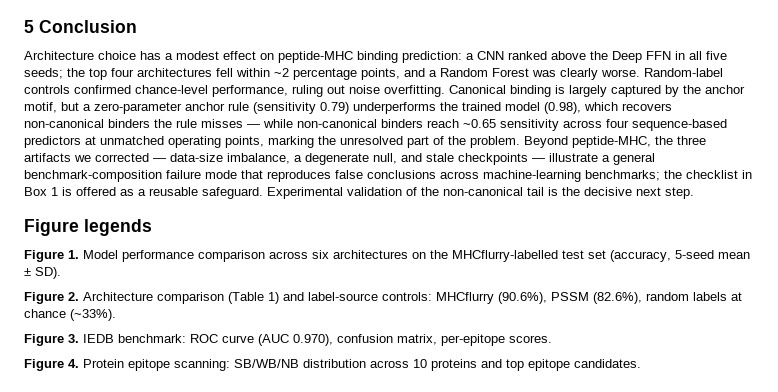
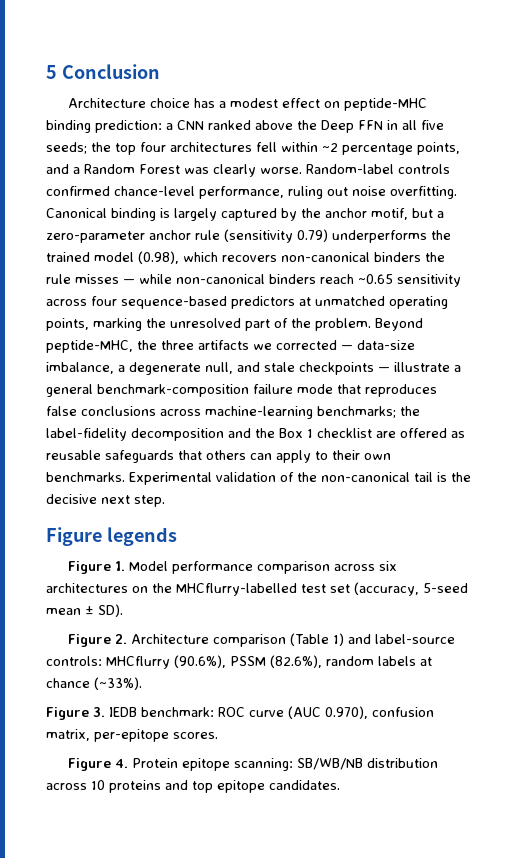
- Beyond peptide-MHC, the three artifacts we corrected — data-size imbalance, a degenerate null, and stale checkpoints — illustrate a general benchmark-composition failure mode that reproduces false conclusions across machine-learning benchmarks; the checklist in Box 1 is offered as a reusable safeguard.
+ Beyond peptide-MHC, the three artifacts we corrected — data-size imbalance, a degenerate null, and stale checkpoints — illustrate a general benchmark-composition failure mode that reproduces false conclusions across machine-learning benchmarks; the label-fidelity decomposition and the Box 1 checklist are offered as reusable safeguards that others can apply to their own benchmarks.

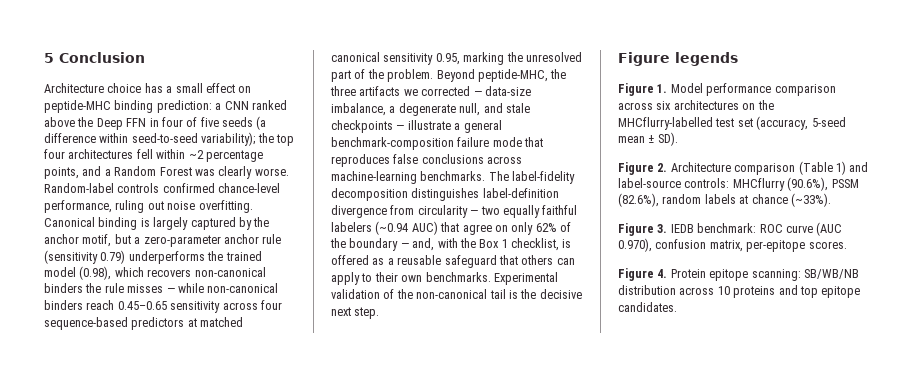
- Architecture choice has a modest effect on peptide-MHC binding prediction: a CNN ranked above the Deep FFN in all five seeds; the top four architectures fell within ~2 percentage points, and a Random Forest was clearly worse.
+ Architecture choice has a small effect on peptide-MHC binding prediction: a CNN ranked above the Deep FFN in four of five seeds (a difference within seed-to-seed variability); the top four architectures fell within ~2 percentage points, and a Random Forest was clearly worse.
- Canonical binding is largely captured by the anchor motif, but a zero-parameter anchor rule (sensitivity 0.79) underperforms the trained model (0.98), which recovers non-canonical binders the rule misses — while non-canonical binders reach ~0.65 sensitivity across four sequence-based predictors at unmatched operating points, marking the unresolved part of the problem.
+ Canonical binding is largely captured by the anchor motif, but a zero-parameter anchor rule (sensitivity 0.79) underperforms the trained model (0.98), which recovers non-canonical binders the rule misses — while non-canonical binders reach 0.45–0.65 sensitivity across four sequence-based predictors at matched canonical sensitivity 0.95, marking the unresolved part of the problem.
- Beyond peptide-MHC, the three artifacts we corrected — data-size imbalance, a degenerate null, and stale checkpoints — illustrate a general benchmark-composition failure mode that reproduces false conclusions across machine-learning benchmarks; the label-fidelity decomposition and the Box 1 checklist are offered as reusable safeguards that others can apply to their own benchmarks.
+ Beyond peptide-MHC, the three artifacts we corrected — data-size imbalance, a degenerate null, and stale checkpoints — illustrate a general benchmark-composition failure mode that reproduces false conclusions across machine-learning benchmarks. The label-fidelity decomposition distinguishes label-definition divergence from circularity — two equally faithful labelers (~0.94 AUC) that agree on only 62% of the boundary — and, with the Box 1 checklist, is offered as a reusable safeguard that others can apply to their own benchmarks.

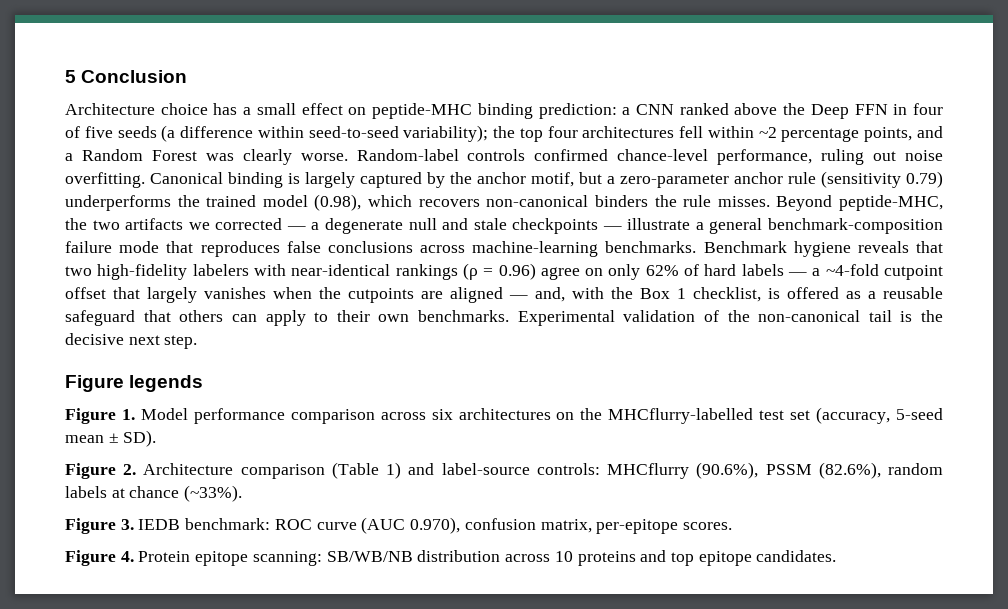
- Canonical binding is largely captured by the anchor motif, but a zero-parameter anchor rule (sensitivity 0.79) underperforms the trained model (0.98), which recovers non-canonical binders the rule misses — while non-canonical binders reach 0.45–0.65 sensitivity across four sequence-based predictors at matched canonical sensitivity 0.95, marking the unresolved part of the problem.
+ Canonical binding is largely captured by the anchor motif, but a zero-parameter anchor rule (sensitivity 0.79) underperforms the trained model (0.98), which recovers non-canonical binders the rule misses.
- Beyond peptide-MHC, the three artifacts we corrected — data-size imbalance, a degenerate null, and stale checkpoints — illustrate a general benchmark-composition failure mode that reproduces false conclusions across machine-learning benchmarks.
+ Beyond peptide-MHC, the two artifacts we corrected — a degenerate null and stale checkpoints — illustrate a general benchmark-composition failure mode that reproduces false conclusions across machine-learning benchmarks.
- The label-fidelity decomposition distinguishes label-definition divergence from circularity — two equally faithful labelers (~0.94 AUC) that agree on only 62% of the boundary — and, with the Box 1 checklist, is offered as a reusable safeguard that others can apply to their own benchmarks.
+ Benchmark hygiene reveals that two high-fidelity labelers with near-identical rankings (ρ = 0.96) agree on only 62% of hard labels — a ~4-fold cutpoint offset that largely vanishes when the cutpoints are aligned — and, with the Box 1 checklist, is offered as a reusable safeguard that others can apply to their own benchmarks.

